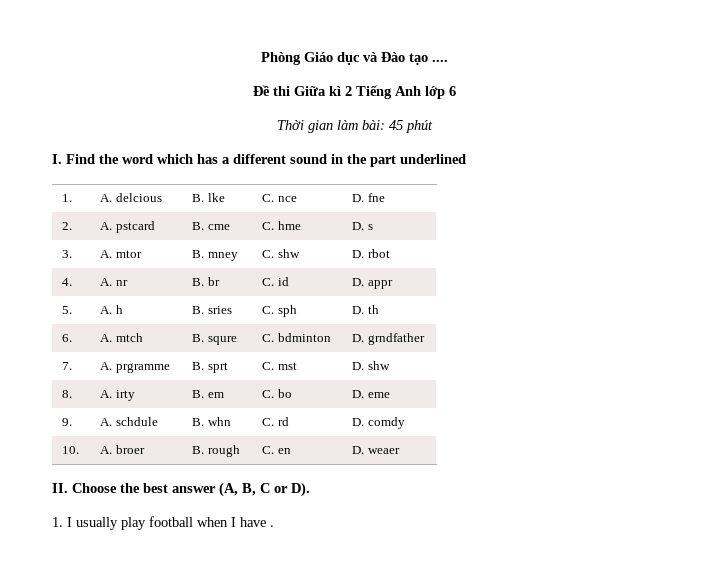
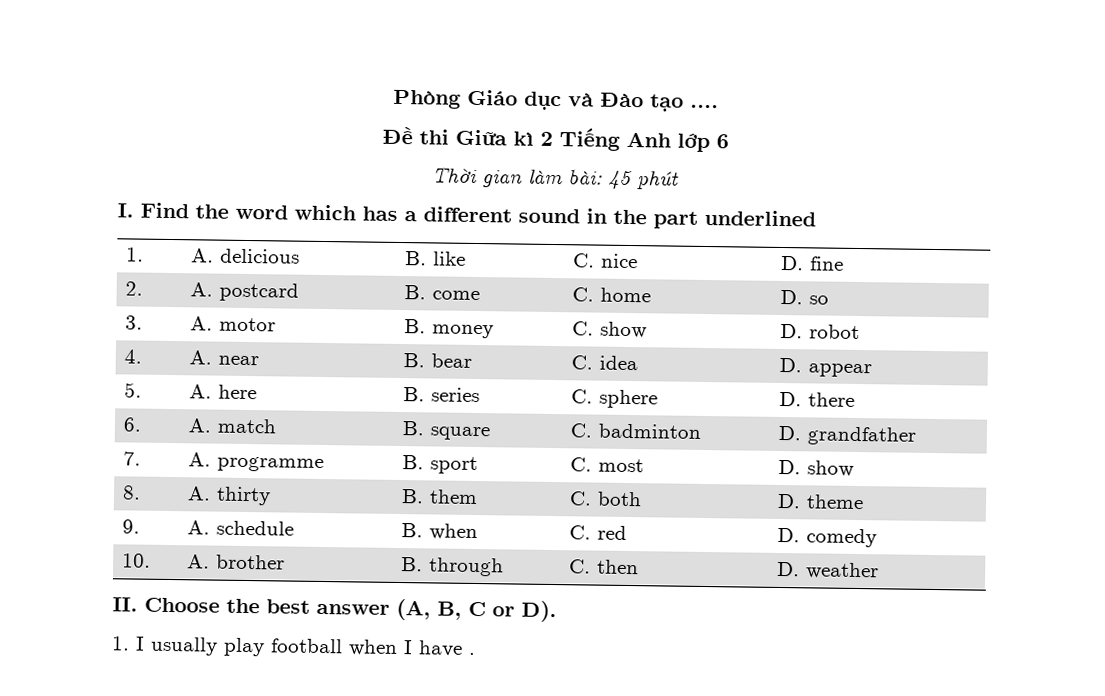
- 1. | A. delcious | B. lke | C. nce | D. fne
+ 1. | A. delicious | B. like | C. nice | D. fine
- 2. | A. pstcard | B. cme | C. hme | D. s
+ 2. | A. postcard | B. come | C. home | D. so
- 3. | A. mtor | B. mney | C. shw | D. rbot
+ 3. | A. motor | B. money | C. show | D. robot
- 4. | A. nr | B. br | C. id | D. appr
+ 4. | A. near | B. bear | C. idea | D. appear
- 5. | A. h | B. sries | C. sph | D. th
+ 5. | A. here | B. series | C. sphere | D. there
- 6. | A. mtch | B. squre | C. bdminton | D. grndfather
+ 6. | A. match | B. square | C. badminton | D. grandfather
- 7. | A. prgramme | B. sprt | C. mst | D. shw
+ 7. | A. programme | B. sport | C. most | D. show
- 8. | A. irty | B. em | C. bo | D. eme
+ 8. | A. thirty | B. them | C. both | D. theme
- 9. | A. schdule | B. whn | C. rd | D. comdy
+ 9. | A. schedule | B. when | C. red | D. comedy
- 10. | A. broer | B. rough | C. en | D. weaer
+ 10. | A. brother | B. through | C. then | D. weather

